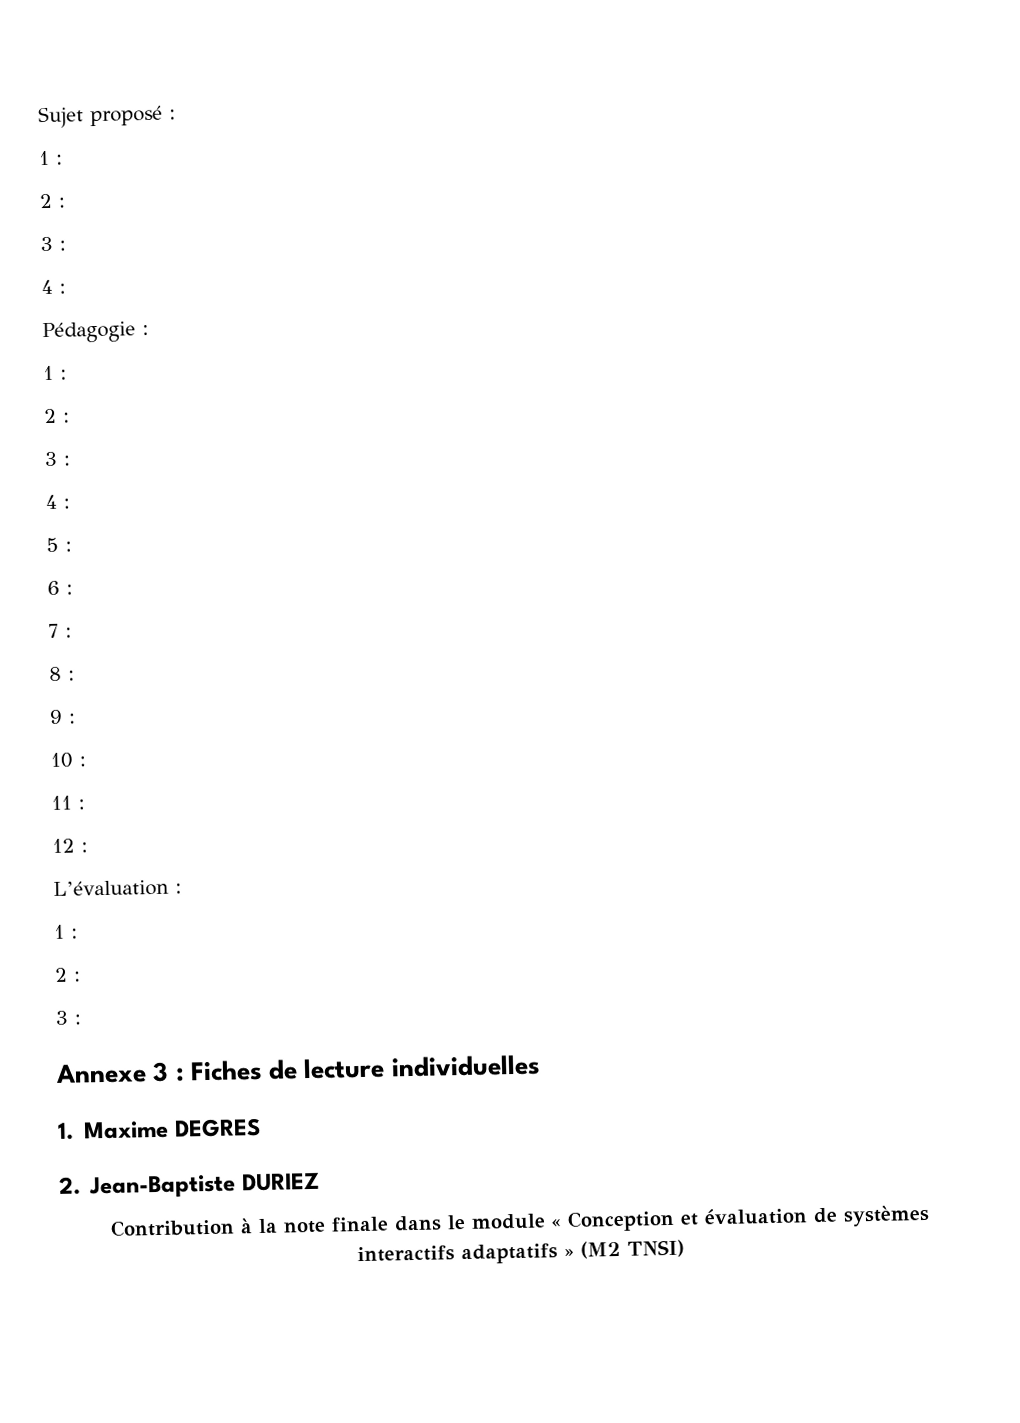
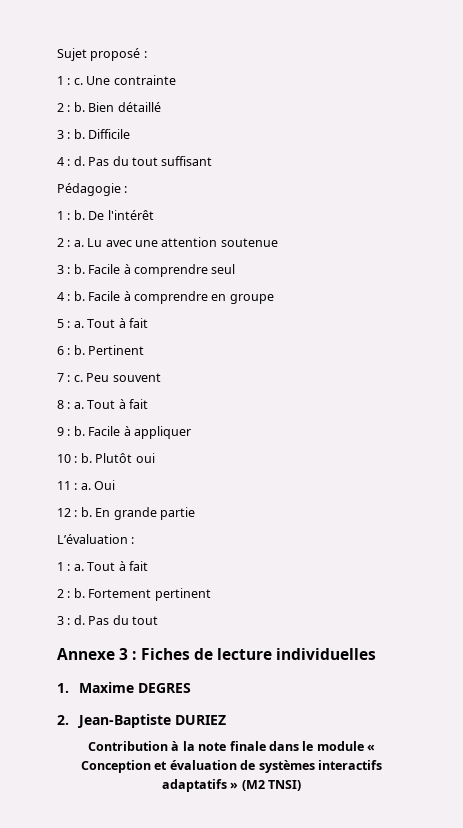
  Sujet proposé :
- 1 :
- 2 :
- 3 :
- 4 :
+ 1 : c. Une contrainte
+ 2 : b. Bien détaillé
+ 3 : b. Difficile
+ 4 : d. Pas du tout suffisant
  Pédagogie :
- 1 :
- 2 :
- 3 :
- 4 :
- 5 :
+ 1 : b. De l'intérêt
+ 2 : a. Lu avec une attention soutenue
+ 3 : b. Facile à comprendre seul
+ 4 : b. Facile à comprendre en groupe
+ 5 : a. Tout à fait
- 6 :
+ 6 : b. Pertinent
- 7 :
+ 7 : c. Peu souvent
- 8 :
- 9 :
+ 8 : a. Tout à fait
+ 9 : b. Facile à appliquer
- 10 :
+ 10 : b. Plutôt oui
- 11 :
+ 11 : a. Oui
- 12 :
+ 12 : b. En grande partie
  L’évaluation :
- 1 :
- 2 :
- 3 :
+ 1 : a. Tout à fait
+ 2 : b. Fortement pertinent
+ 3 : d. Pas du tout

